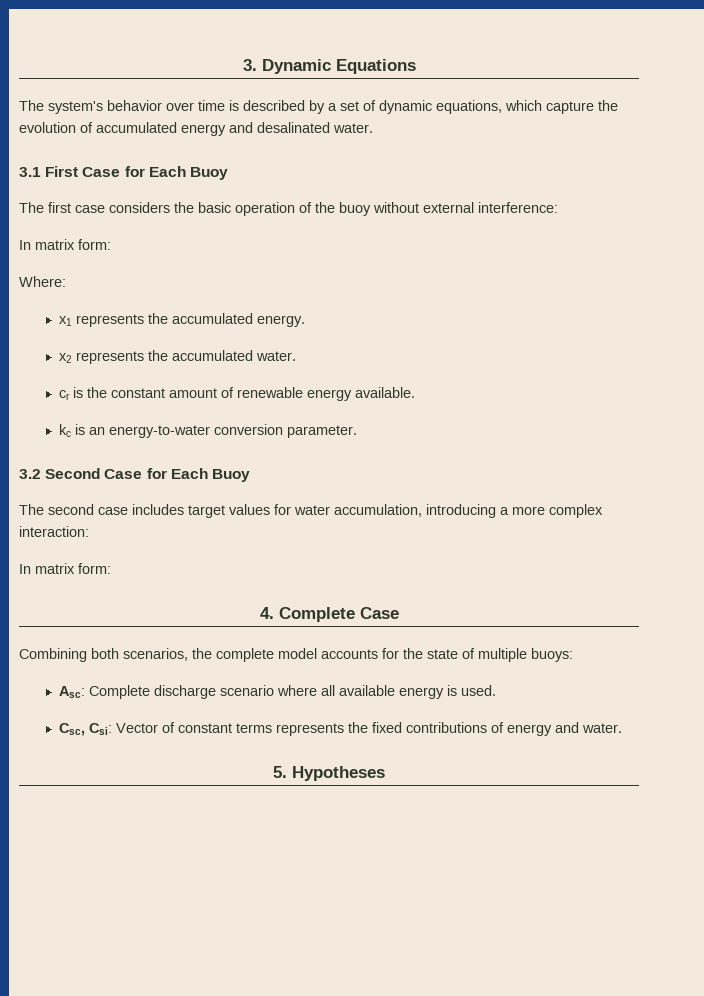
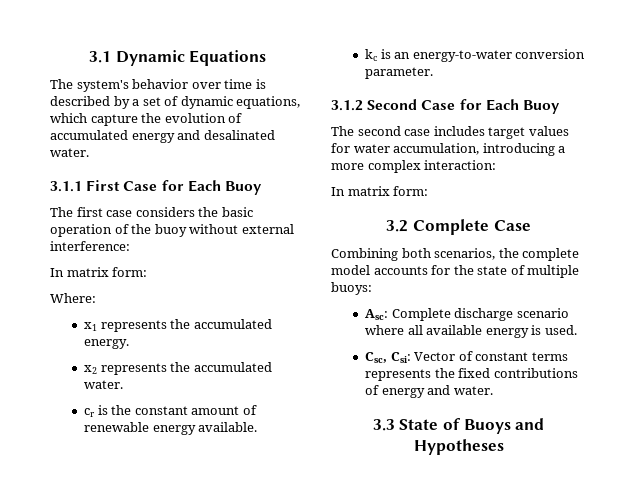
- 3. Dynamic Equations
+ 3.1 Dynamic Equations
- 3.1 First Case for Each Buoy
+ 3.1.1 First Case for Each Buoy
- 3.2 Second Case for Each Buoy
+ 3.1.2 Second Case for Each Buoy
- 4. Complete Case
+ 3.2 Complete Case
- 5. Hypotheses
+ 3.3 State of Buoys and Hypotheses

